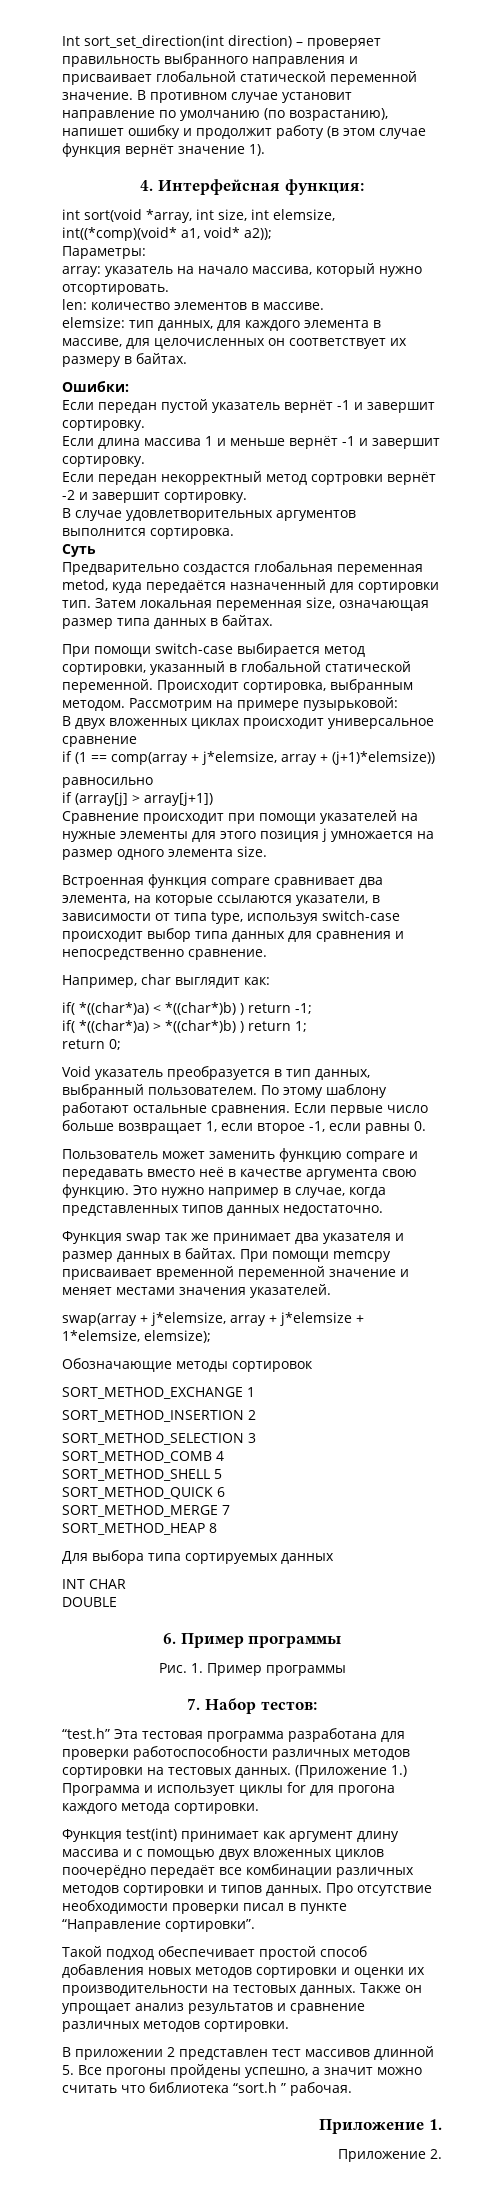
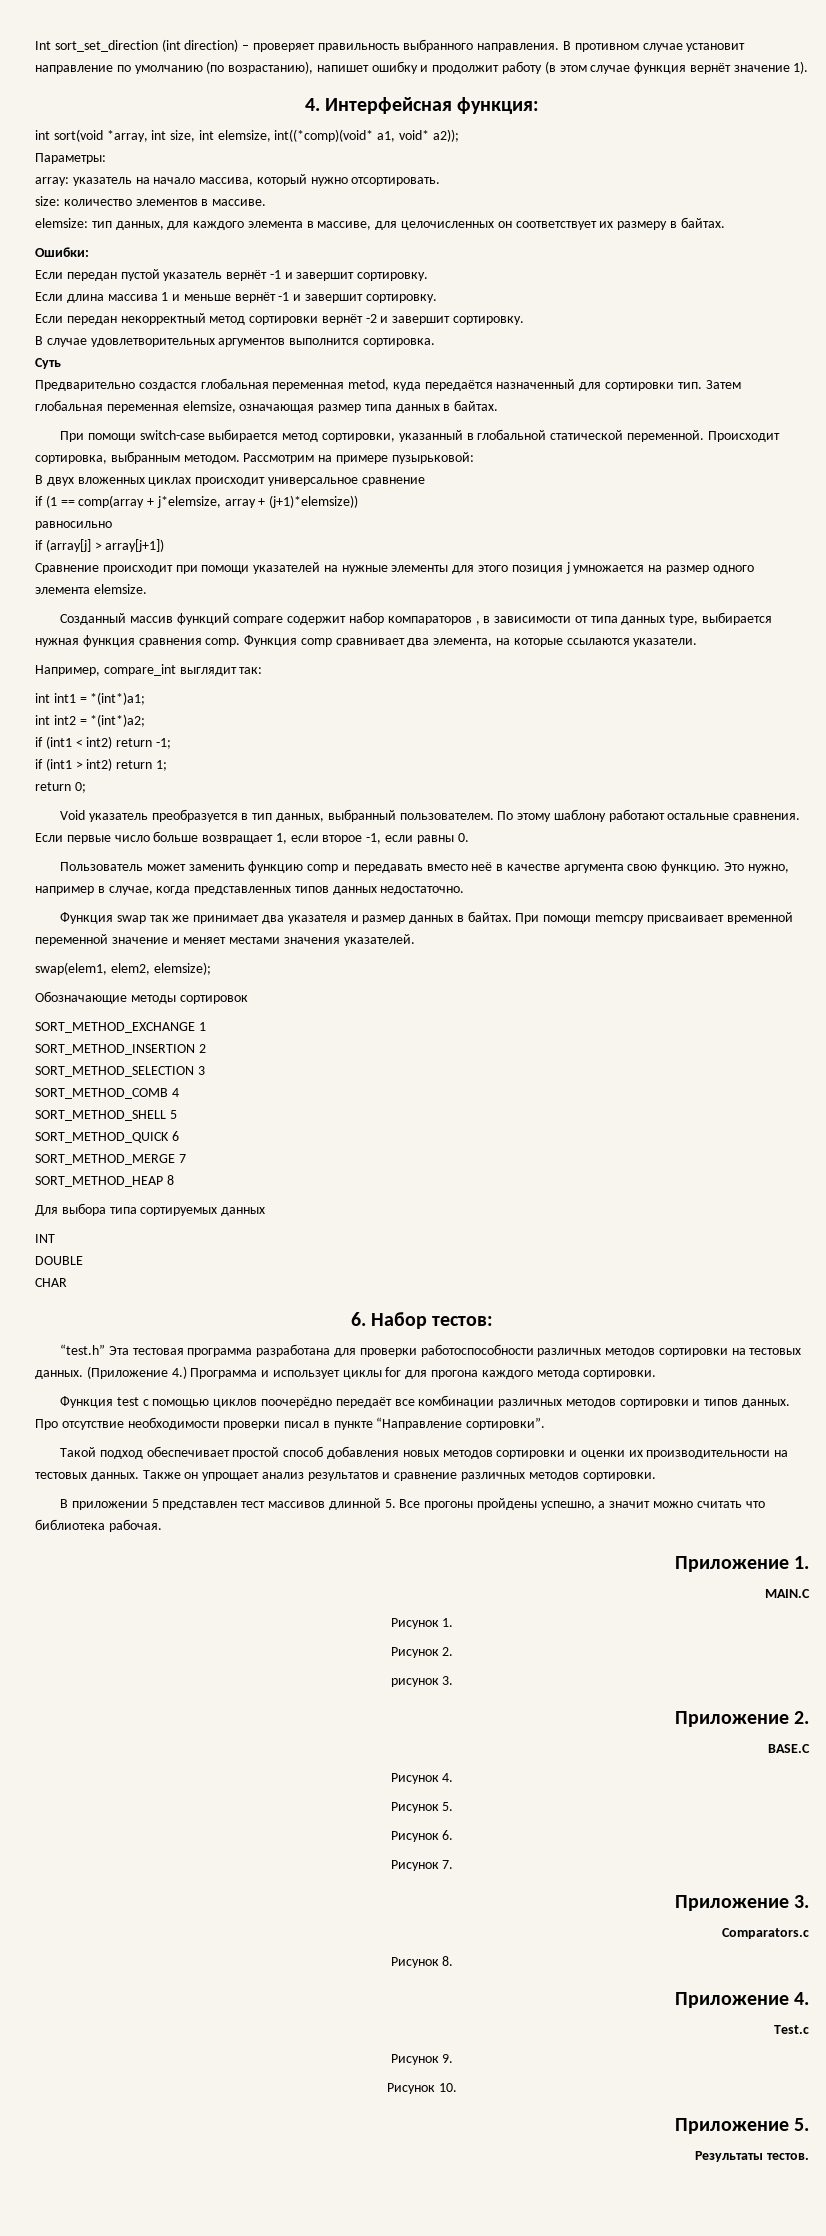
- Int sort_set_direction(int direction) – проверяет правильность выбранного направления и присваивает глобальной статической переменной значение.
+ Int sort_set_direction (int direction) – проверяет правильность выбранного направления.
- len: количество элементов в массиве.
+ size: количество элементов в массиве.
- Если передан некорректный метод сортровки вернёт -2 и завершит сортировку.
+ Если передан некорректный метод сортировки вернёт -2 и завершит сортировку.
- Затем локальная переменная size, означающая размер типа данных в байтах.
+ Затем глобальная переменная elemsize, означающая размер типа данных в байтах.
- Сравнение происходит при помощи указателей на нужные элементы для этого позиция j умножается на размер одного элемента size.
- Встроенная функция compare сравнивает два элемента, на которые ссылаются указатели, в зависимости от типа type, используя switch-case происходит выбор типа данных для сравнения и непосредственно сравнение.
- Например, char выглядит как:
- if( *((char*)a) < *((char*)b) ) return -1;
- if( *((char*)a) > *((char*)b) ) return 1;
+ Сравнение происходит при помощи указателей на нужные элементы для этого позиция j умножается на размер одного элемента elemsize.
+ Созданный массив функций compare содержит набор компараторов , в зависимости от типа данных type, выбирается нужная функция сравнения comp. Функция comp сравнивает два элемента, на которые ссылаются указатели.
+ Например, compare_int выглядит так:
+ int int1 = *(int*)a1;
+ int int2 = *(int*)a2;
+ if (int1 < int2) return -1;
+ if (int1 > int2) return 1;
- Пользователь может заменить функцию compare и передавать вместо неё в качестве аргумента свою функцию.
+ Пользователь может заменить функцию comp и передавать вместо неё в качестве аргумента свою функцию.
- Это нужно например в случае, когда представленных типов данных недостаточно.
+ Это нужно, например в случае, когда представленных типов данных недостаточно.
- swap(array + j*elemsize, array + j*elemsize + 1*elemsize, elemsize);
+ swap(elem1, elem2, elemsize);
- INT CHAR
+ INT
- 6. Пример программы
- Рис. 1. Пример программы
- 7. Набор тестов:
+ CHAR
+ 6. Набор тестов:
- (Приложение 1.) Программа и использует циклы for для прогона каждого метода сортировки.
+ (Приложение 4.) Программа и использует циклы for для прогона каждого метода сортировки.
- Функция test(int) принимает как аргумент длину массива и с помощью двух вложенных циклов поочерёдно передаёт все комбинации различных методов сортировки и типов данных.
+ Функция test с помощью циклов поочерёдно передаёт все комбинации различных методов сортировки и типов данных.
- В приложении 2 представлен тест массивов длинной 5. Все прогоны пройдены успешно, а значит можно считать что библиотека “sort.h ” рабочая.
+ В приложении 5 представлен тест массивов длинной 5. Все прогоны пройдены успешно, а значит можно считать что библиотека рабочая.
+ MAIN.C
+ Рисунок 1.
+ Рисунок 2.
+ рисунок 3.
  Приложение 2.
+ BASE.C
+ Рисунок 4.
+ Рисунок 5.
+ Рисунок 6.
+ Рисунок 7.
+ Приложение 3.
+ Comparators.c
+ Рисунок 8.
+ Приложение 4.
+ Test.c
+ Рисунок 9.
+ Рисунок 10.
+ Приложение 5.
+ Результаты тестов.

